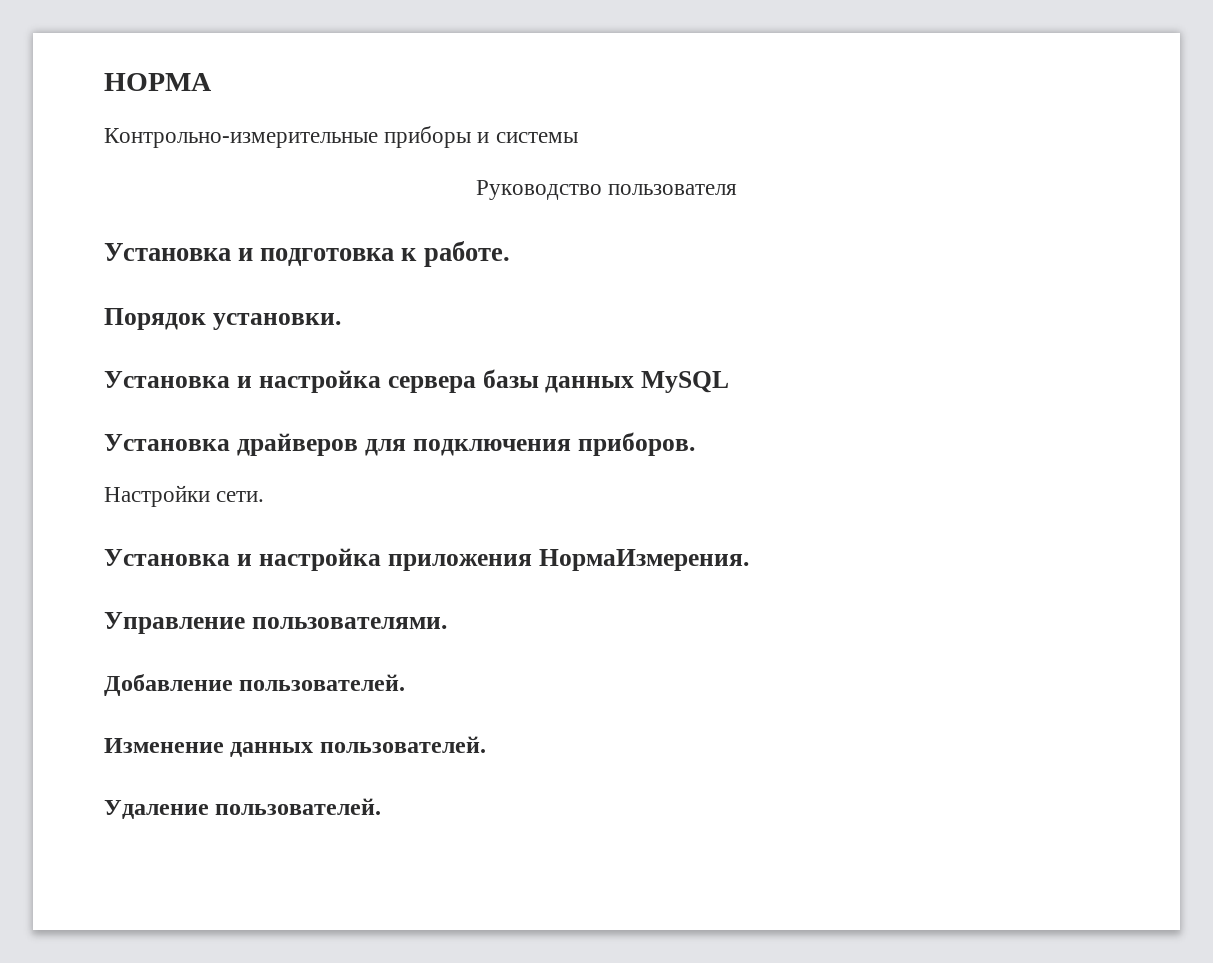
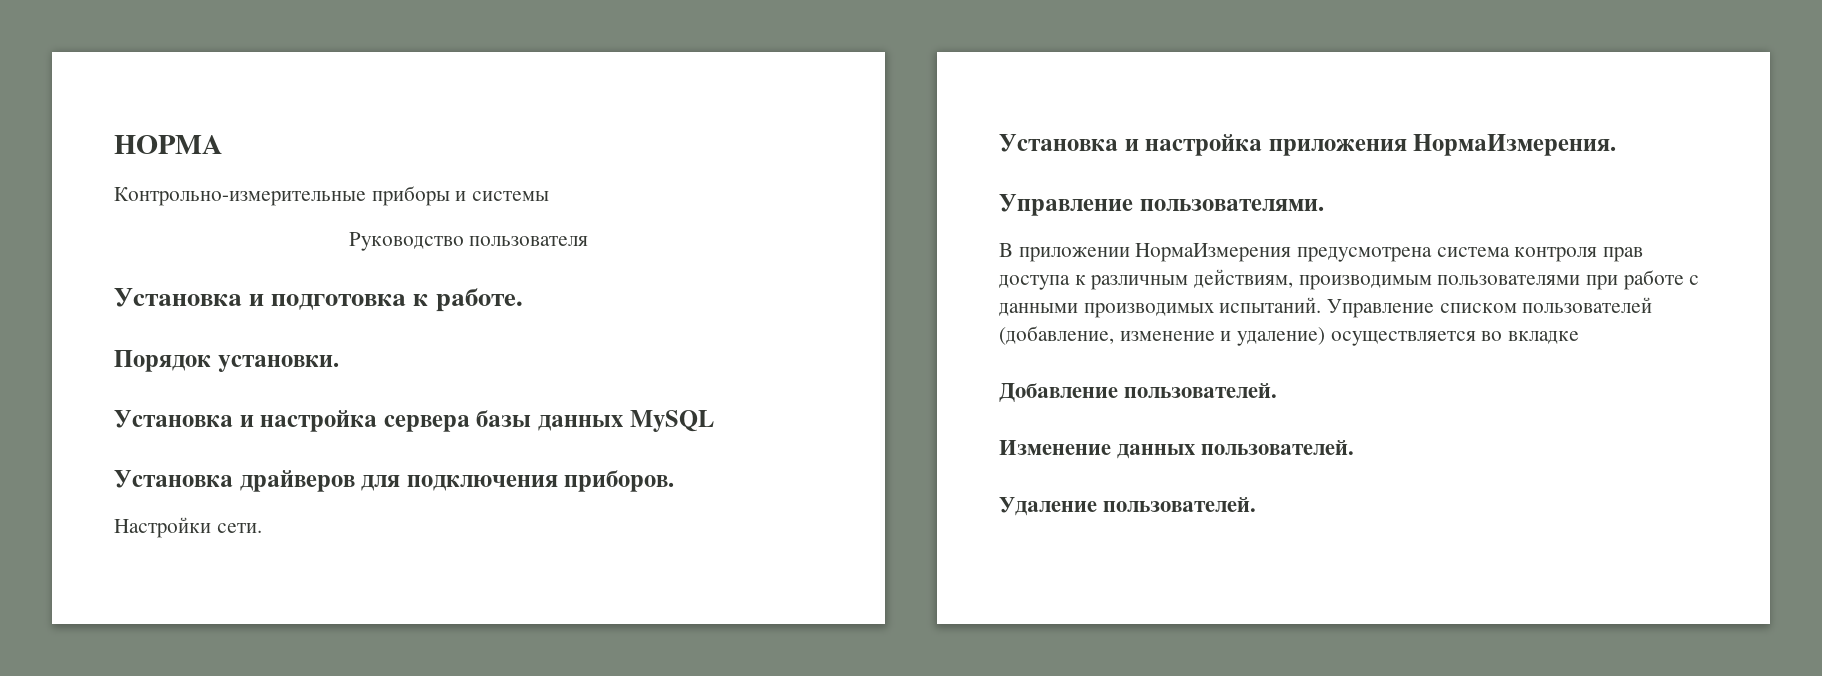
+ В приложении НормаИзмерения предусмотрена система контроля прав доступа к различным действиям, производимым пользователями при работе с данными производимых испытаний. Управление списком пользователей (добавление, изменение и удаление) осуществляется во вкладке

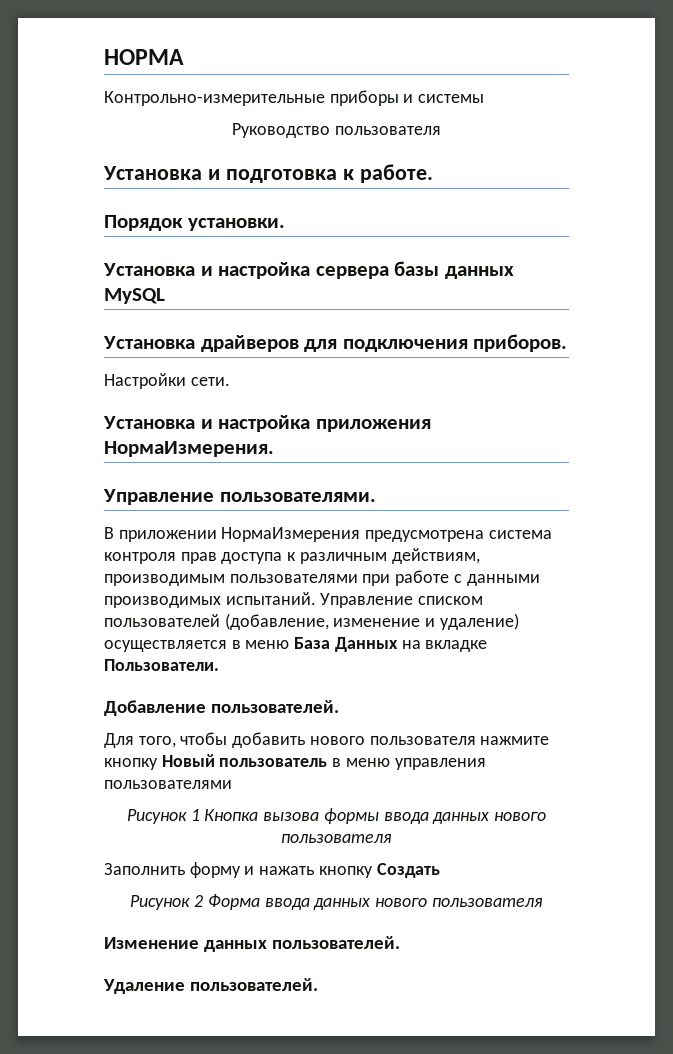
- Управление списком пользователей (добавление, изменение и удаление) осуществляется во вкладке
+ Управление списком пользователей (добавление, изменение и удаление) осуществляется в меню База Данных на вкладке Пользователи.
+ Для того, чтобы добавить нового пользователя нажмите кнопку Новый пользователь в меню управления пользователями
+ Рисунок 1 Кнопка вызова формы ввода данных нового пользователя
+ Заполнить форму и нажать кнопку Создать
+ Рисунок 2 Форма ввода данных нового пользователя

